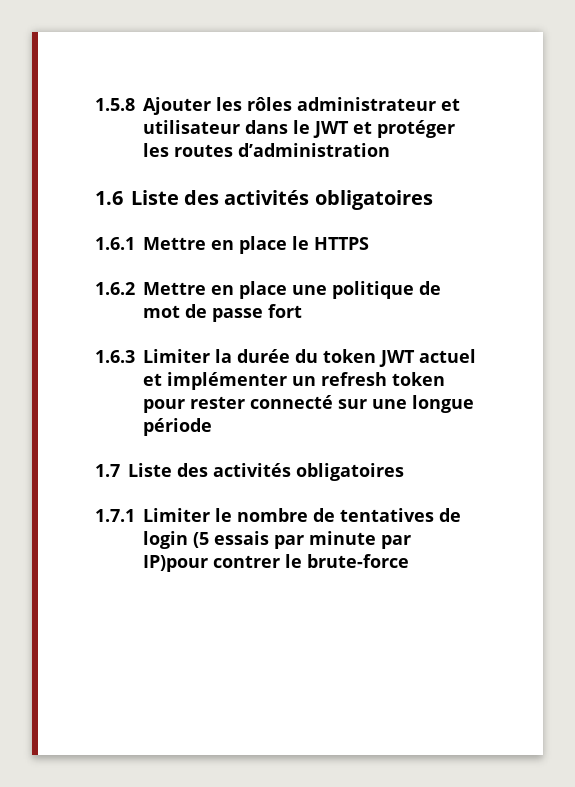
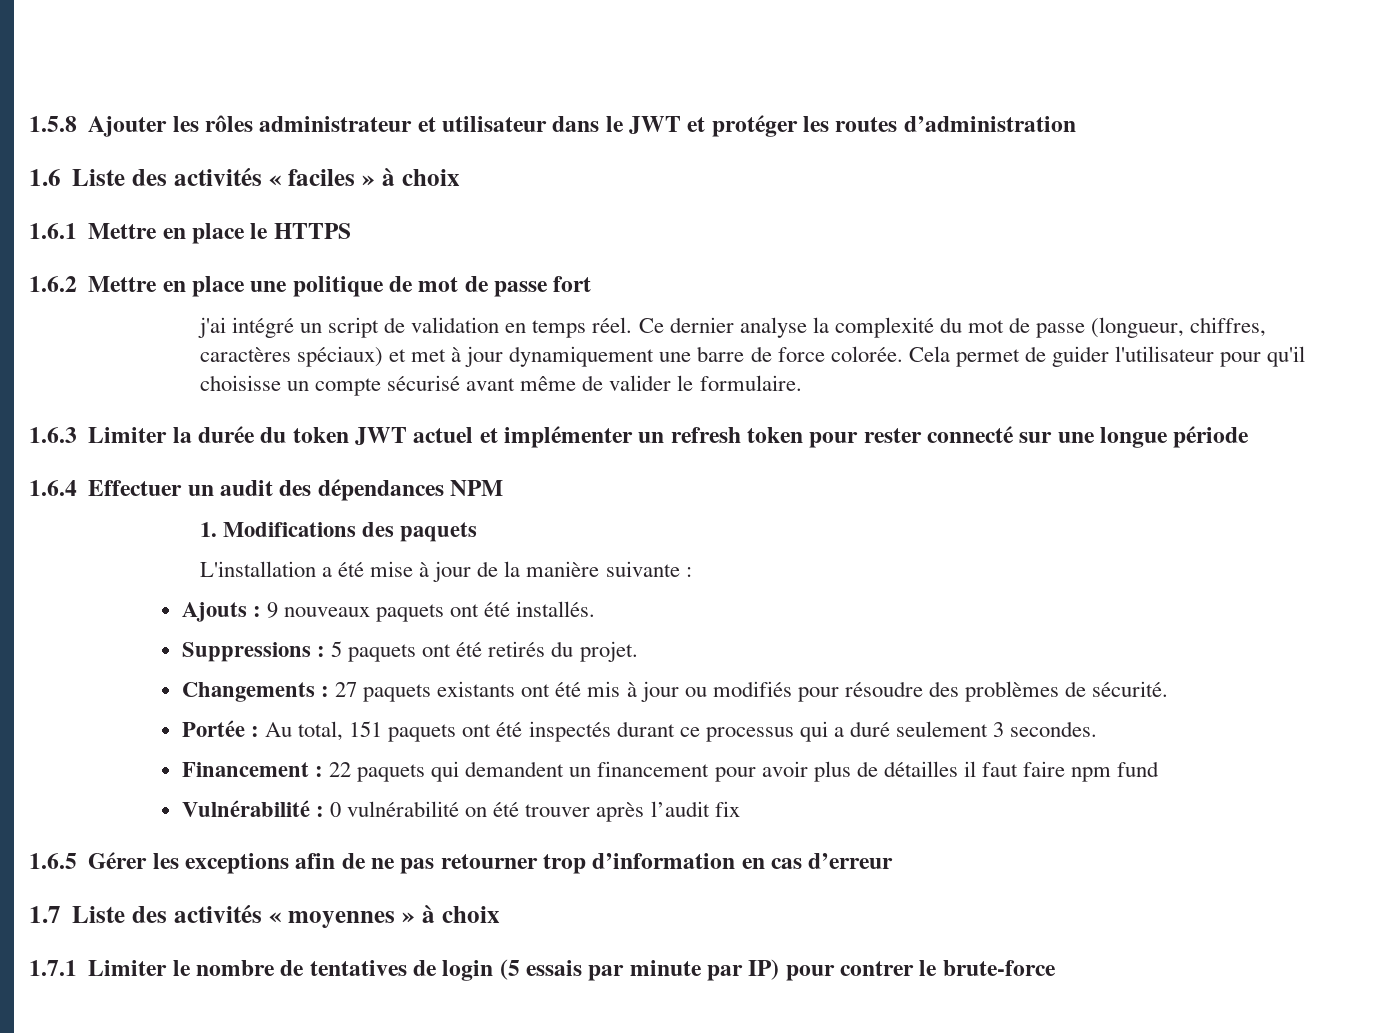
- 1.6 Liste des activités obligatoires
+ 1.6 Liste des activités « faciles » à choix
+ j'ai intégré un script de validation en temps réel. Ce dernier analyse la complexité du mot de passe (longueur, chiffres, caractères spéciaux) et met à jour dynamiquement une barre de force colorée. Cela permet de guider l'utilisateur pour qu'il choisisse un compte sécurisé avant même de valider le formulaire.
- 1.7 Liste des activités obligatoires
+ 1.6.4 Effectuer un audit des dépendances NPM
+ 1. Modifications des paquets
+ L'installation a été mise à jour de la manière suivante :
+ Ajouts : 9 nouveaux paquets ont été installés.
+ Suppressions : 5 paquets ont été retirés du projet.
+ Changements : 27 paquets existants ont été mis à jour ou modifiés pour résoudre des problèmes de sécurité.
+ Portée : Au total, 151 paquets ont été inspectés durant ce processus qui a duré seulement 3 secondes.
+ Financement : 22 paquets qui demandent un financement pour avoir plus de détailles il faut faire npm fund
+ Vulnérabilité : 0 vulnérabilité on été trouver après l’audit fix
+ 1.6.5 Gérer les exceptions afin de ne pas retourner trop d’information en cas d’erreur
+ 1.7 Liste des activités « moyennes » à choix
- 1.7.1 Limiter le nombre de tentatives de login (5 essais par minute par IP)pour contrer le brute-force
+ 1.7.1 Limiter le nombre de tentatives de login (5 essais par minute par IP) pour contrer le brute-force

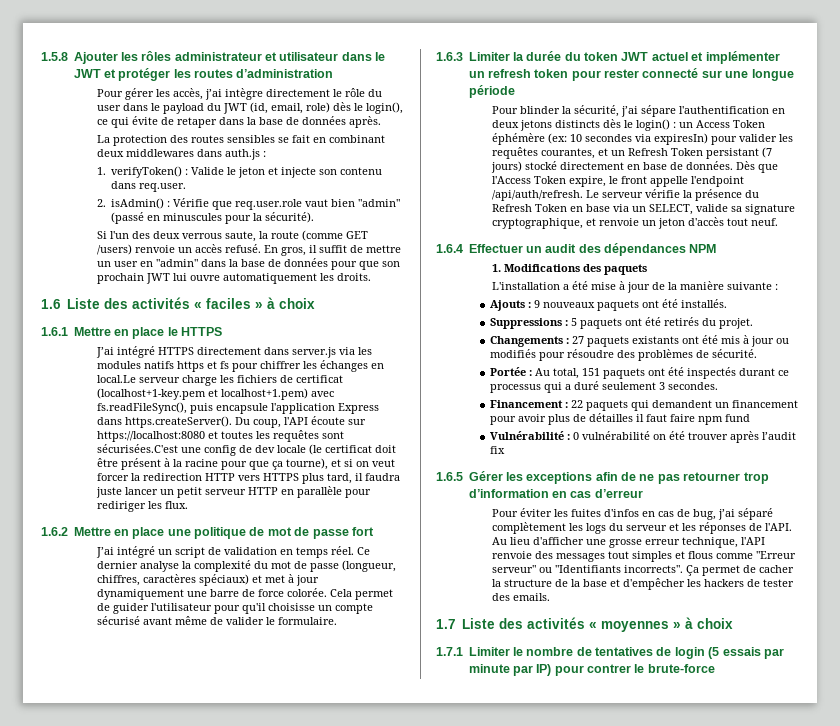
+ Pour gérer les accès, j’ai intègre directement le rôle du user dans le payload du JWT (id, email, role) dès le login(), ce qui évite de retaper dans la base de données après.
+ La protection des routes sensibles se fait en combinant deux middlewares dans auth.js :
+ 1. verifyToken() : Valide le jeton et injecte son contenu dans req.user.
+ 2. isAdmin() : Vérifie que req.user.role vaut bien "admin" (passé en minuscules pour la sécurité).
+ Si l'un des deux verrous saute, la route (comme GET /users) renvoie un accès refusé. En gros, il suffit de mettre un user en "admin" dans la base de données pour que son prochain JWT lui ouvre automatiquement les droits.
+ J’ai intégré HTTPS directement dans server.js via les modules natifs https et fs pour chiffrer les échanges en local.Le serveur charge les fichiers de certificat (localhost+1-key.pem et localhost+1.pem) avec fs.readFileSync(), puis encapsule l'application Express dans https.createServer(). Du coup, l'API écoute sur https://localhost:8080 et toutes les requêtes sont sécurisées.C'est une config de dev locale (le certificat doit être présent à la racine pour que ça tourne), et si on veut forcer la redirection HTTP vers HTTPS plus tard, il faudra juste lancer un petit serveur HTTP en parallèle pour rediriger les flux.
- j'ai intégré un script de validation en temps réel.
+ J’ai intégré un script de validation en temps réel.
+ Pour blinder la sécurité, j’ai sépare l'authentification en deux jetons distincts dès le login() : un Access Token éphémère (ex: 10 secondes via expiresIn) pour valider les requêtes courantes, et un Refresh Token persistant (7 jours) stocké directement en base de données. Dès que l'Access Token expire, le front appelle l'endpoint /api/auth/refresh. Le serveur vérifie la présence du Refresh Token en base via un SELECT, valide sa signature cryptographique, et renvoie un jeton d'accès tout neuf.
+ Pour éviter les fuites d'infos en cas de bug, j’ai séparé complètement les logs du serveur et les réponses de l'API. Au lieu d'afficher une grosse erreur technique, l'API renvoie des messages tout simples et flous comme "Erreur serveur" ou "Identifiants incorrects". Ça permet de cacher la structure de la base et d'empêcher les hackers de tester des emails.

